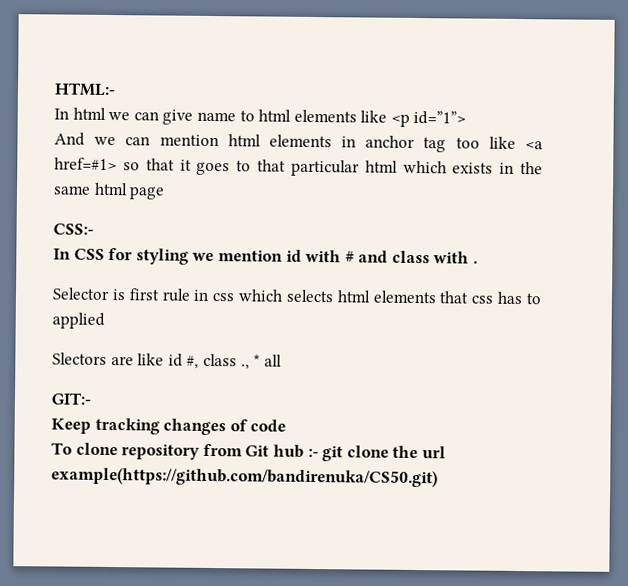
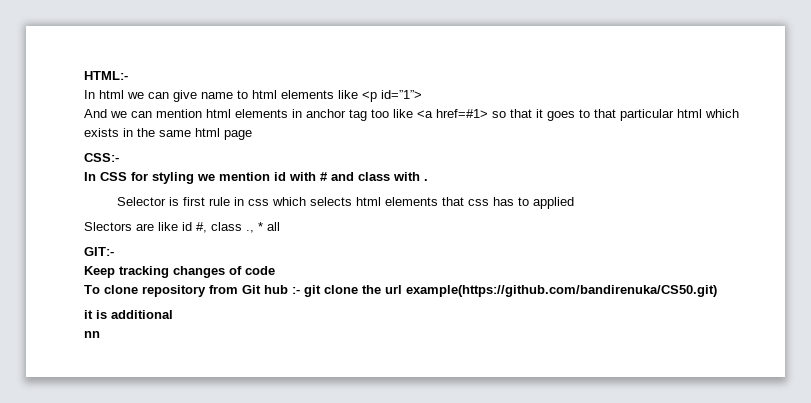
+ it is additional
+ nn

